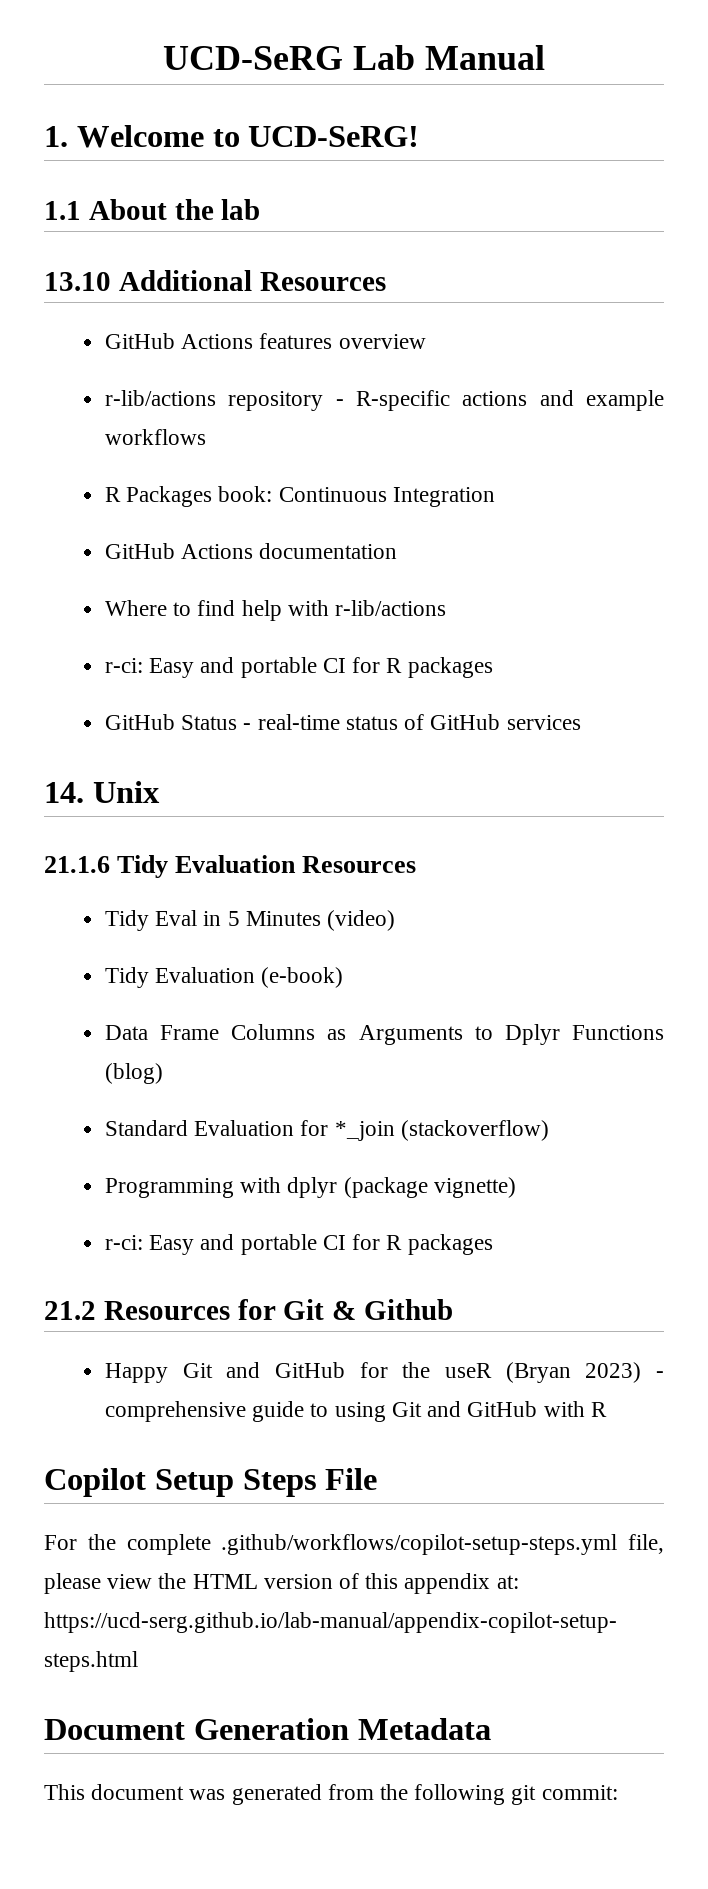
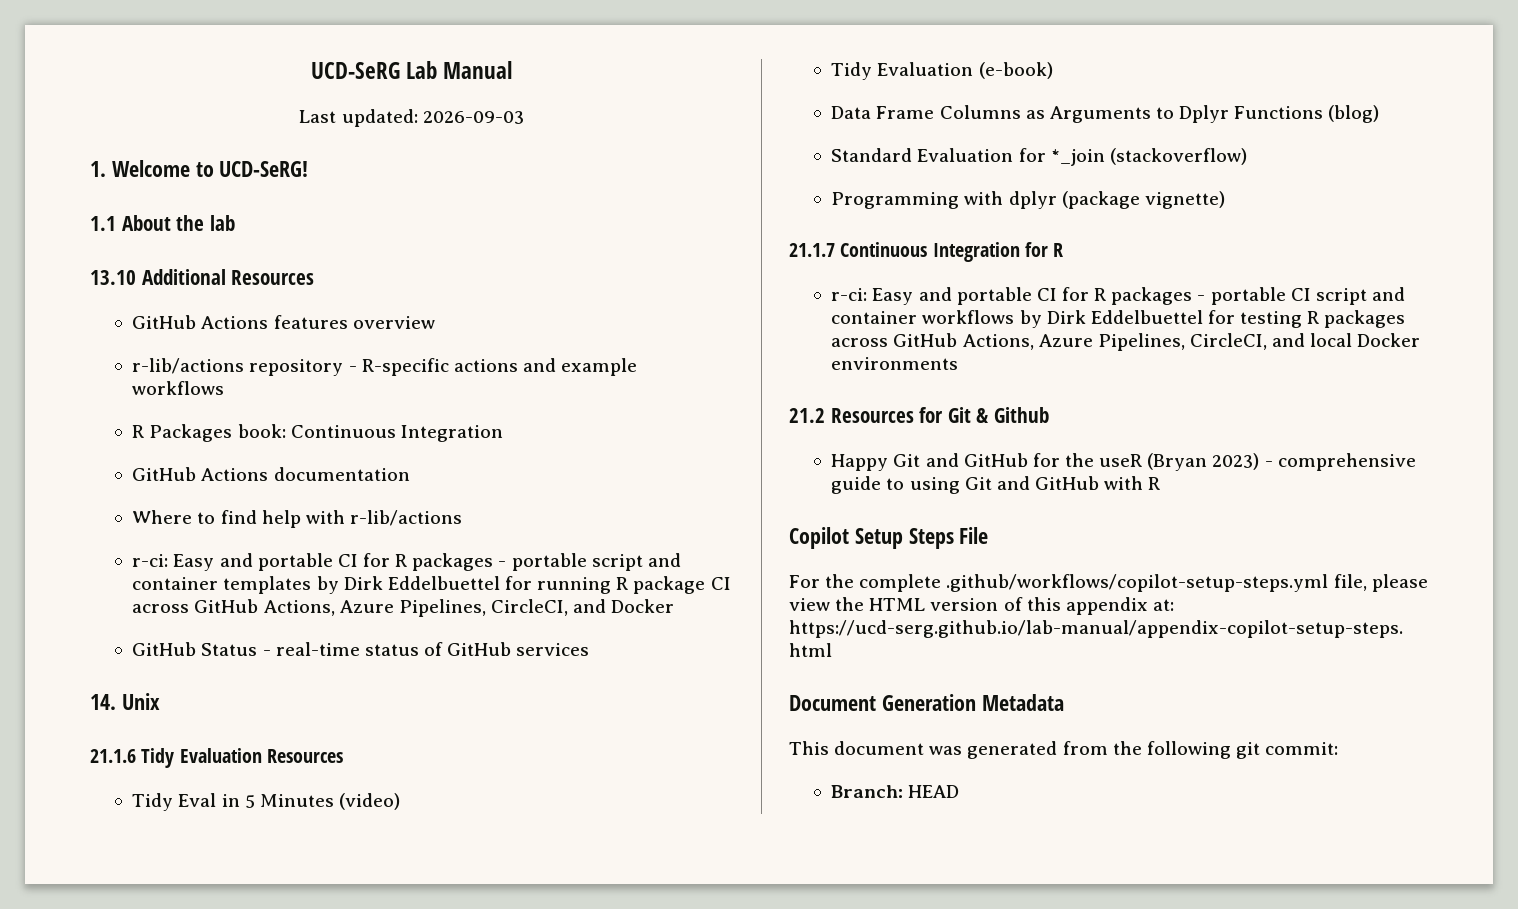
+ Last updated: 2026-09-03
  Where to find help with r-lib/actions
- r-ci: Easy and portable CI for R packages
+ r-ci: Easy and portable CI for R packages - portable script and container templates by Dirk Eddelbuettel for running R package CI across GitHub Actions, Azure Pipelines, CircleCI, and Docker
  Programming with dplyr (package vignette)
- r-ci: Easy and portable CI for R packages
+ 21.1.7 Continuous Integration for R
+ r-ci: Easy and portable CI for R packages - portable CI script and container workflows by Dirk Eddelbuettel for testing R packages across GitHub Actions, Azure Pipelines, CircleCI, and local Docker environments
+ Branch: HEAD

